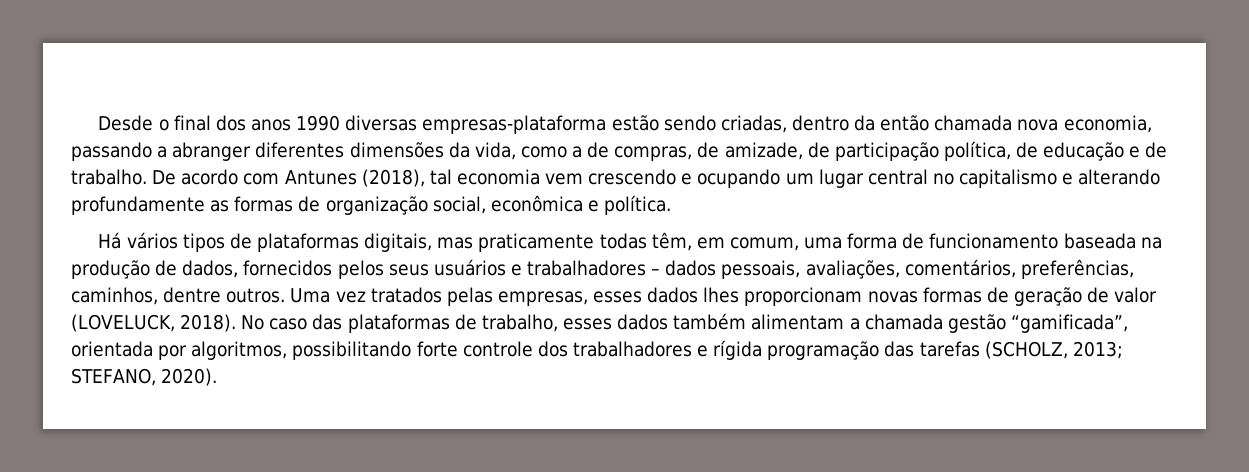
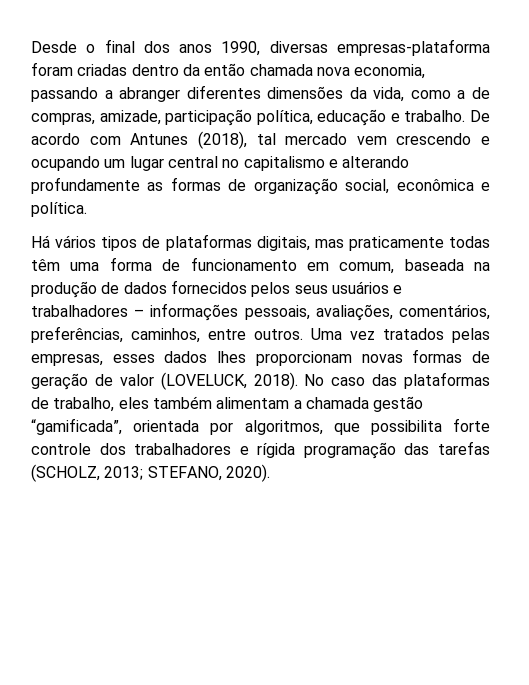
- Desde o final dos anos 1990 diversas empresas-plataforma estão sendo criadas, dentro da então chamada nova economia, passando a abranger diferentes dimensões da vida, como a de compras, de amizade, de participação política, de educação e de trabalho.
+ Desde o final dos anos 1990, diversas empresas-plataforma foram criadas dentro da então chamada nova economia, passando a abranger diferentes dimensões da vida, como a de compras, amizade, participação política, educação e trabalho.
- De acordo com Antunes (2018), tal economia vem crescendo e ocupando um lugar central no capitalismo e alterando profundamente as formas de organização social, econômica e política.
+ De acordo com Antunes (2018), tal mercado vem crescendo e ocupando um lugar central no capitalismo e alterando profundamente as formas de organização social, econômica e política.
- Há vários tipos de plataformas digitais, mas praticamente todas têm, em comum, uma forma de funcionamento baseada na produção de dados, fornecidos pelos seus usuários e trabalhadores – dados pessoais, avaliações, comentários, preferências, caminhos, dentre outros.
+ Há vários tipos de plataformas digitais, mas praticamente todas têm uma forma de funcionamento em comum, baseada na produção de dados fornecidos pelos seus usuários e trabalhadores – informações pessoais, avaliações, comentários, preferências, caminhos, entre outros.
- No caso das plataformas de trabalho, esses dados também alimentam a chamada gestão “gamificada”, orientada por algoritmos, possibilitando forte controle dos trabalhadores e rígida programação das tarefas (SCHOLZ, 2013; STEFANO, 2020).
+ No caso das plataformas de trabalho, eles também alimentam a chamada gestão “gamificada”, orientada por algoritmos, que possibilita forte controle dos trabalhadores e rígida programação das tarefas (SCHOLZ, 2013; STEFANO, 2020).

